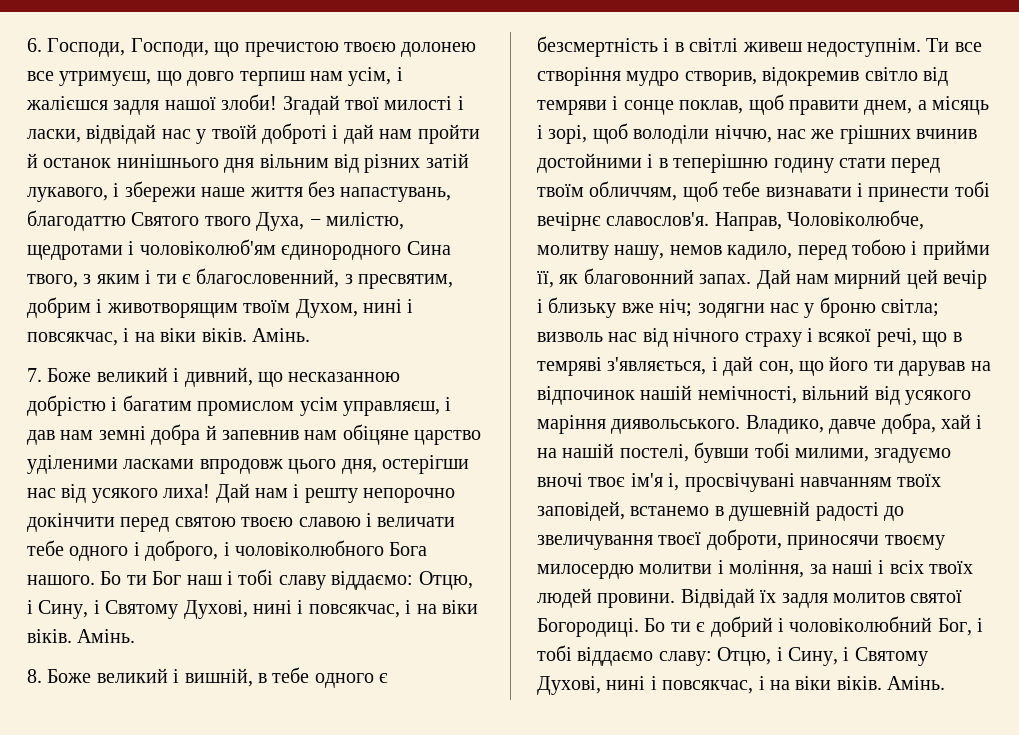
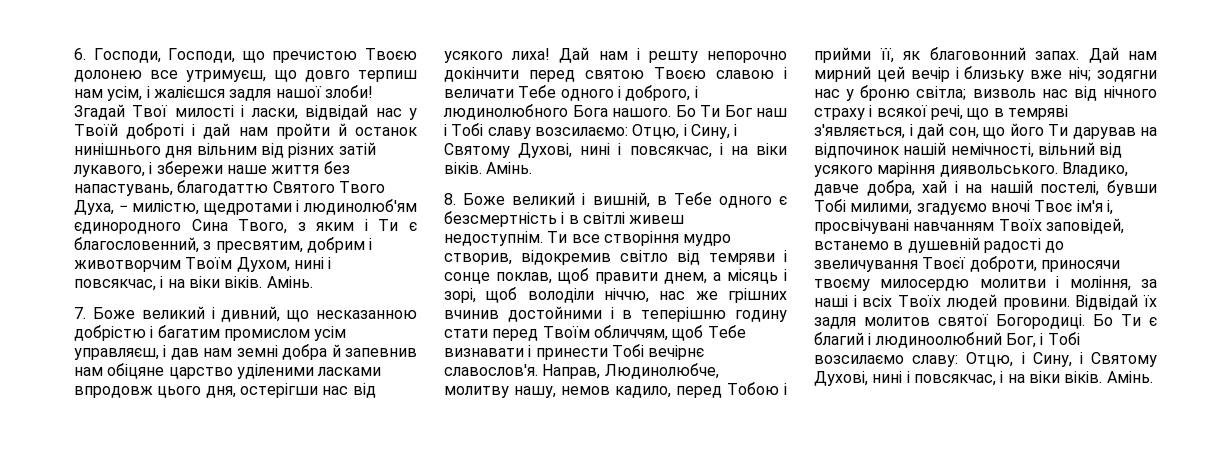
- 6. Господи, Господи, що пречистою твоєю долонею все утримуєш, що довго терпиш нам усім, і жалієшся задля нашої злоби!
+ 6. Господи, Господи, що пречистою Твоєю долонею все утримуєш, що довго терпиш нам усім, і жалієшся задля нашої злоби!
- Згадай твої милості і ласки, відвідай нас у твоїй доброті і дай нам пройти й останок нинішнього дня вільним від різних затій лукавого, і збережи наше життя без напастувань, благодаттю Святого твого Духа, − милістю, щедротами і чоловіколюб'ям єдинородного Сина твого, з яким і ти є благословенний, з пресвятим, добрим і животворящим твоїм Духом, нині і повсякчас, і на віки віків.
+ Згадай Твої милості і ласки, відвідай нас у Твоїй доброті і дай нам пройти й останок нинішнього дня вільним від різних затій лукавого, і збережи наше життя без напастувань, благодаттю Святого Твого Духа, − милістю, щедротами і людинолюб'ям єдинородного Сина Твого, з яким і Ти є благословенний, з пресвятим, добрим і животворчим Твоїм Духом, нині і повсякчас, і на віки віків.
- Дай нам і решту непорочно докінчити перед святою твоєю славою і величати тебе одного і доброго, і чоловіколюбного Бога нашого.
+ Дай нам і решту непорочно докінчити перед святою Твоєю славою і величати Тебе одного і доброго, і людинолюбного Бога нашого.
- Бо ти Бог наш і тобі славу віддаємо: Отцю, і Сину, і Святому Духові, нині і повсякчас, і на віки віків.
+ Бо Ти Бог наш і Тобі славу возсилаємо: Отцю, і Сину, і Святому Духові, нині і повсякчас, і на віки віків.
- 8. Боже великий і вишній, в тебе одного є безсмертність і в світлі живеш недоступнім.
+ 8. Боже великий і вишній, в Тебе одного є безсмертність і в світлі живеш недоступнім.
- Ти все створіння мудро створив, відокремив світло від темряви і сонце поклав, щоб правити днем, а місяць і зорі, щоб володіли ніччю, нас же грішних вчинив достойними і в теперішню годину стати перед твоїм обличчям, щоб тебе визнавати і принести тобі вечірнє славослов'я.
+ Ти все створіння мудро створив, відокремив світло від темряви і сонце поклав, щоб правити днем, а місяць і зорі, щоб володіли ніччю, нас же грішних вчинив достойними і в теперішню годину стати перед Твоїм обличчям, щоб Тебе визнавати і принести Тобі вечірнє славослов'я.
- Направ, Чоловіколюбче, молитву нашу, немов кадило, перед тобою і прийми її, як благовонний запах.
+ Направ, Людинолюбче, молитву нашу, немов кадило, перед Тобою і прийми її, як благовонний запах.
- Дай нам мирний цей вечір і близьку вже ніч; зодягни нас у броню світла; визволь нас від нічного страху і всякої речі, що в темряві з'являється, і дай сон, що його ти дарував на відпочинок нашій немічності, вільний від усякого маріння диявольського.
+ Дай нам мирний цей вечір і близьку вже ніч; зодягни нас у броню світла; визволь нас від нічного страху і всякої речі, що в темряві з'являється, і дай сон, що його Ти дарував на відпочинок нашій немічності, вільний від усякого маріння диявольського.
- Владико, давче добра, хай і на нашій постелі, бувши тобі милими, згадуємо вночі твоє ім'я і, просвічувані навчанням твоїх заповідей, встанемо в душевній радості до звеличування твоєї доброти, приносячи твоєму милосердю молитви і моління, за наші і всіх твоїх людей провини.
+ Владико, давче добра, хай і на нашій постелі, бувши Тобі милими, згадуємо вночі Твоє ім'я і, просвічувані навчанням Твоїх заповідей, встанемо в душевній радості до звеличування Твоєї доброти, приносячи твоєму милосердю молитви і моління, за наші і всіх Твоїх людей провини.
- Бо ти є добрий і чоловіколюбний Бог, і тобі віддаємо славу: Отцю, і Сину, і Святому Духові, нині і повсякчас, і на віки віків.
+ Бо Ти є благий і людиноолюбний Бог, і Тобі возсилаємо славу: Отцю, і Сину, і Святому Духові, нині і повсякчас, і на віки віків.

